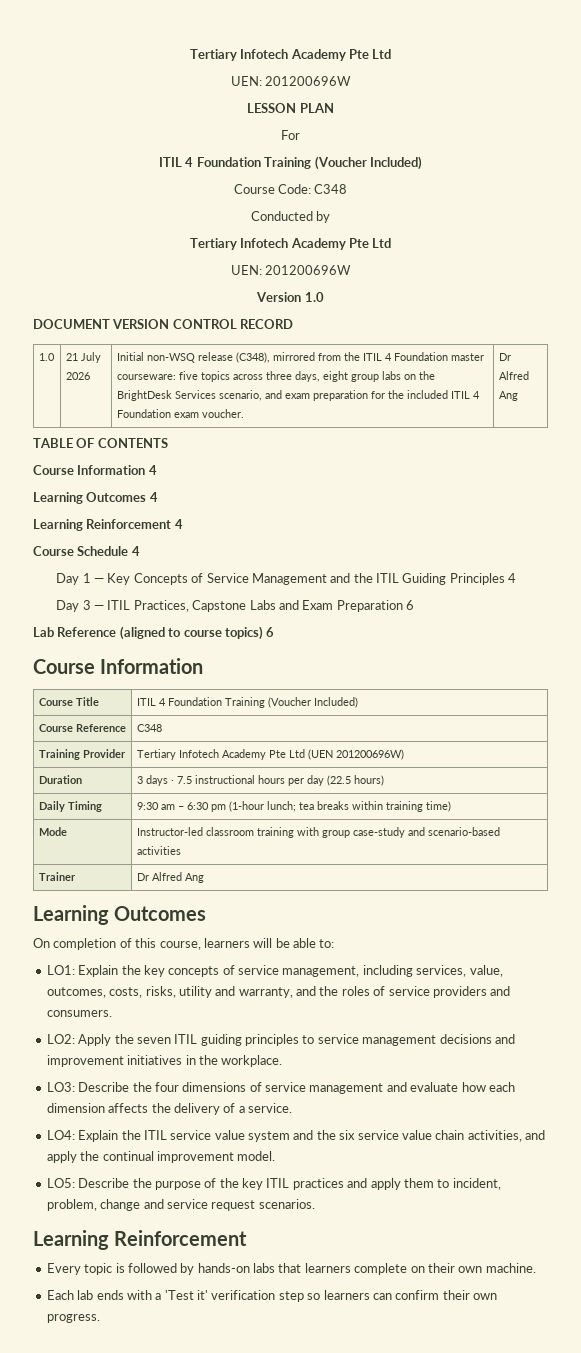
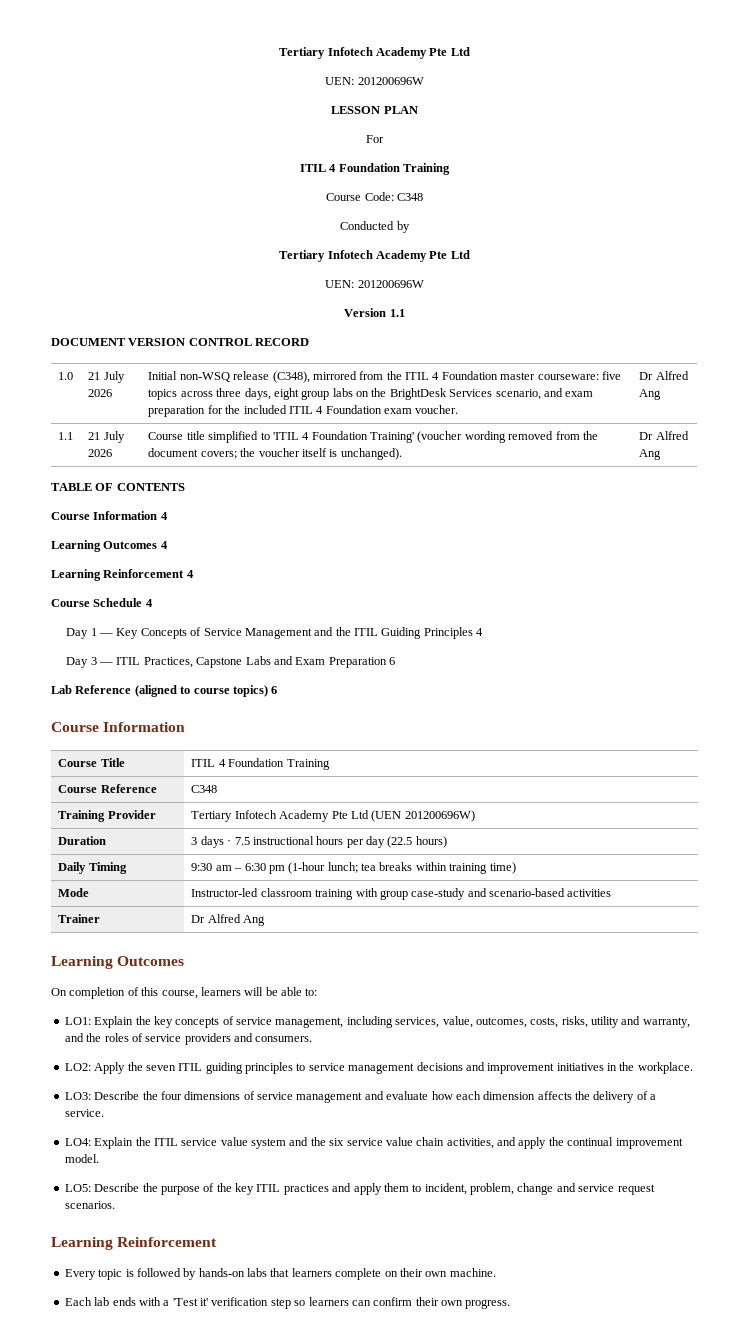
  For
- ITIL 4 Foundation Training (Voucher Included)
+ ITIL 4 Foundation Training
- Version 1.0
+ Version 1.1
+ 1.1 | 21 July 2026 | Course title simplified to 'ITIL 4 Foundation Training' (voucher wording removed from the document covers; the voucher itself is unchanged). | Dr Alfred Ang
- Course Title | ITIL 4 Foundation Training (Voucher Included)
+ Course Title | ITIL 4 Foundation Training

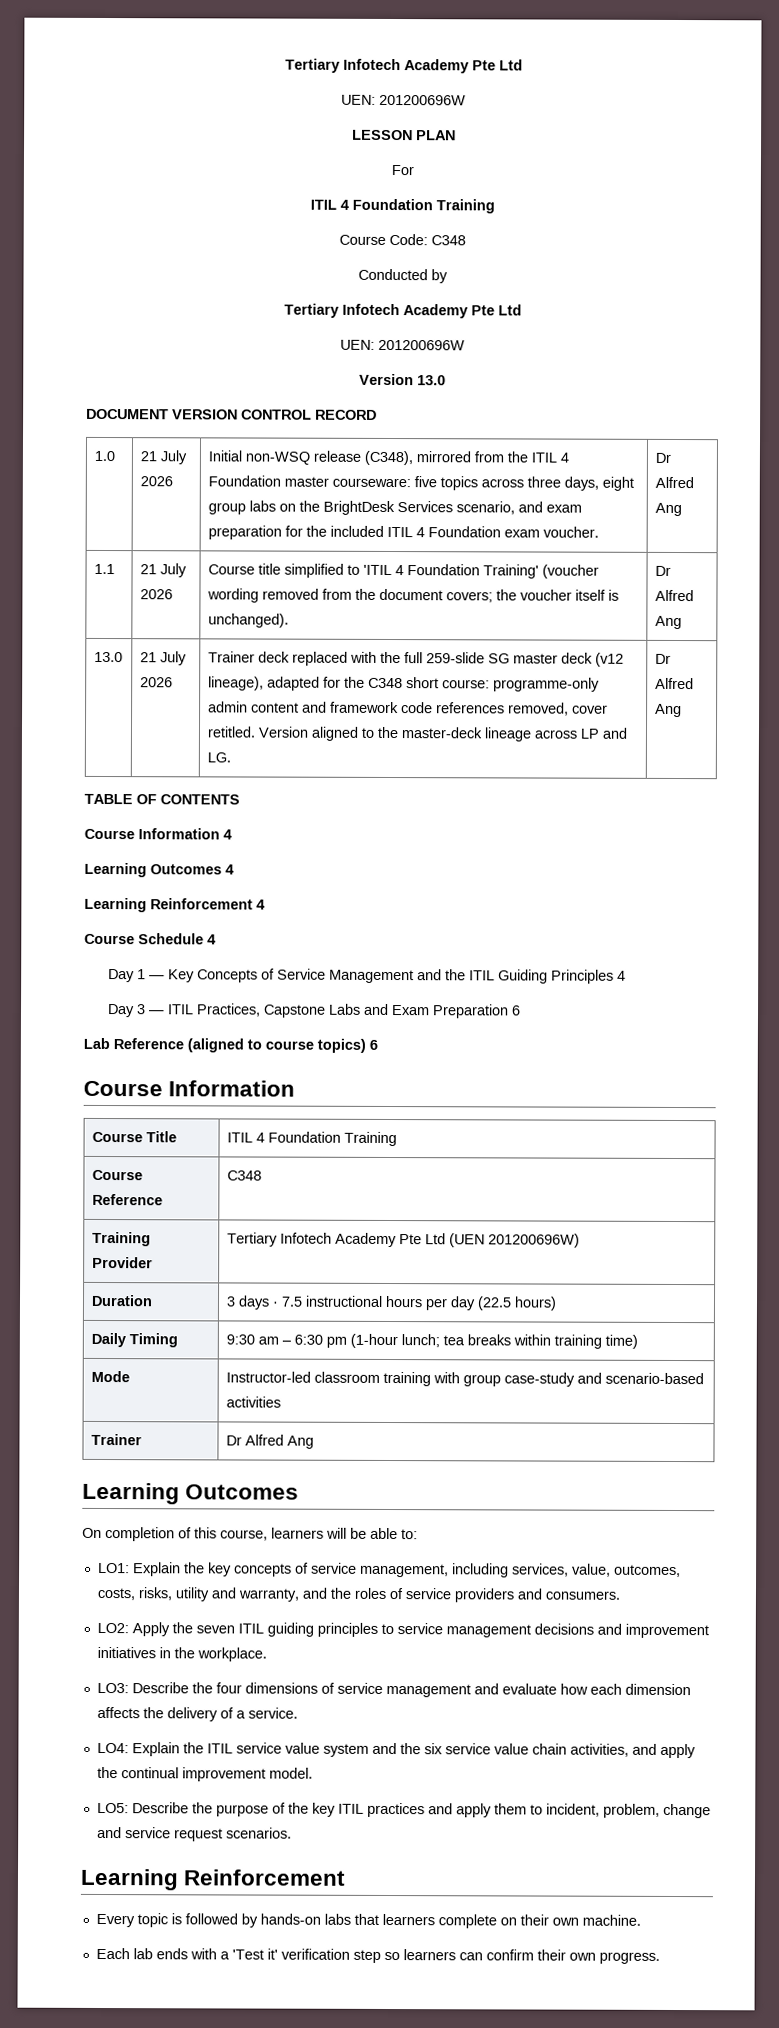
- Version 1.1
+ Version 13.0
+ 13.0 | 21 July 2026 | Trainer deck replaced with the full 259-slide SG master deck (v12 lineage), adapted for the C348 short course: programme-only admin content and framework code references removed, cover retitled. Version aligned to the master-deck lineage across LP and LG. | Dr Alfred Ang

